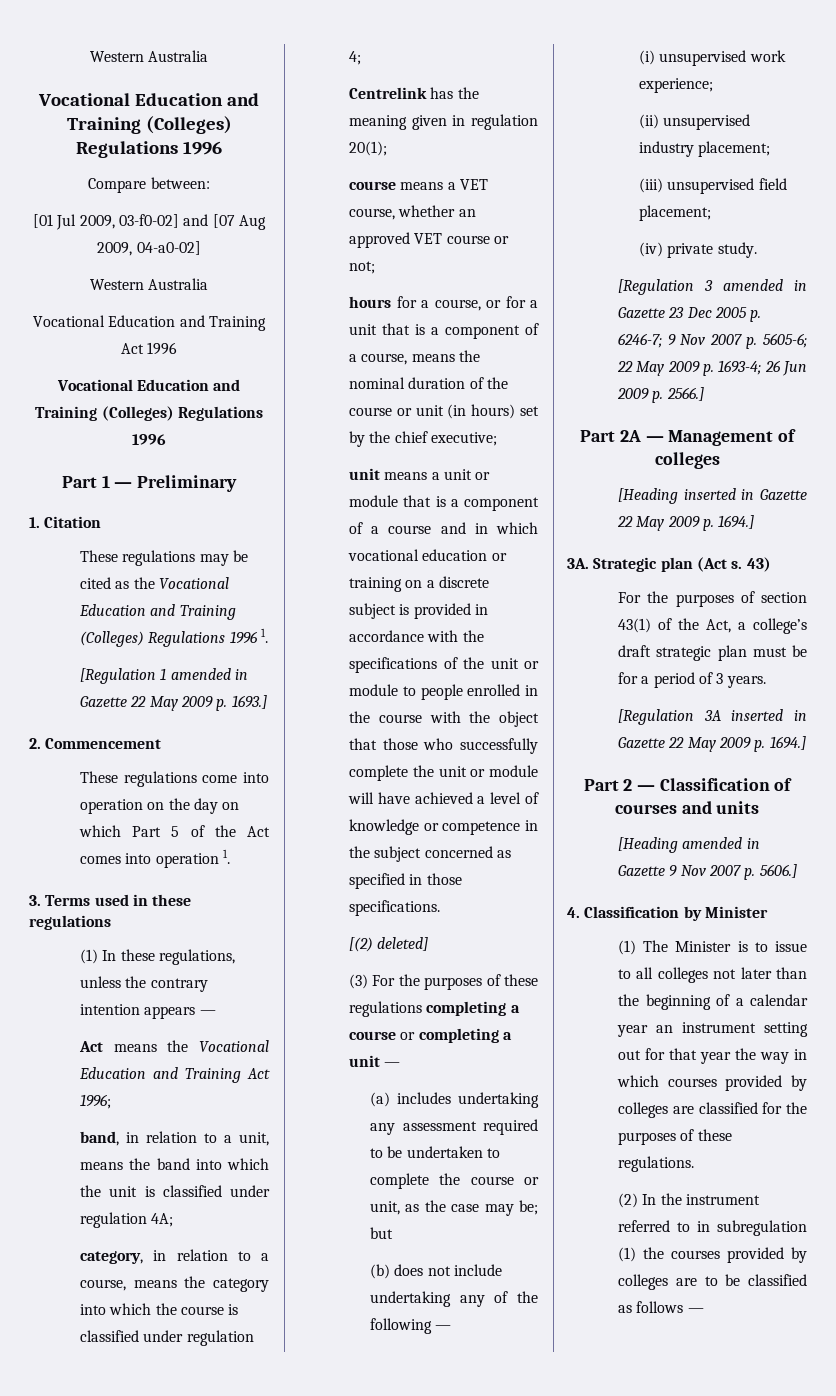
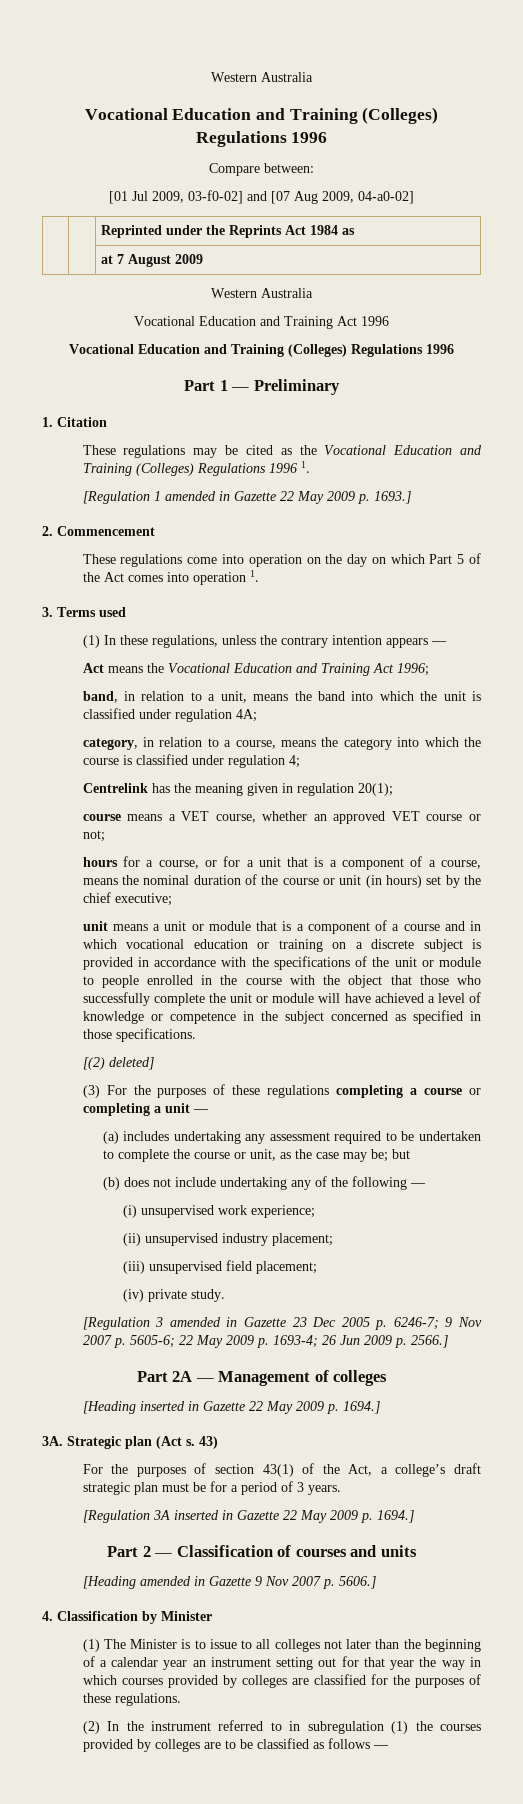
+ | | Reprinted under the Reprints Act 1984 as
+ | | at 7 August 2009
- 3. Terms used in these regulations
+ 3. Terms used

